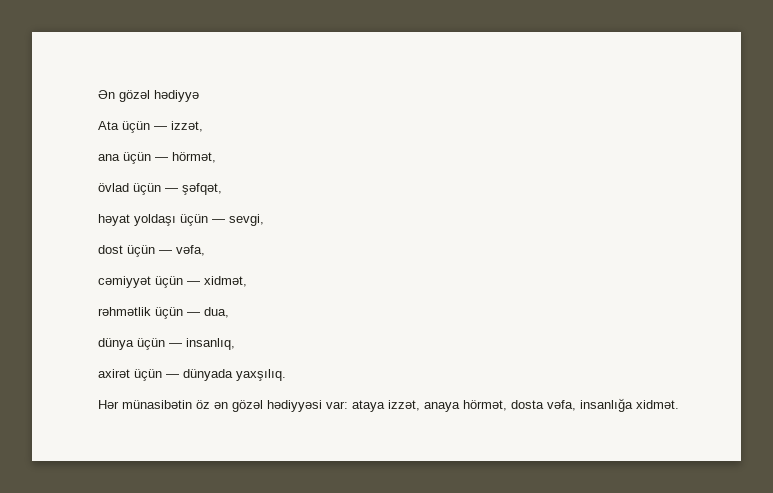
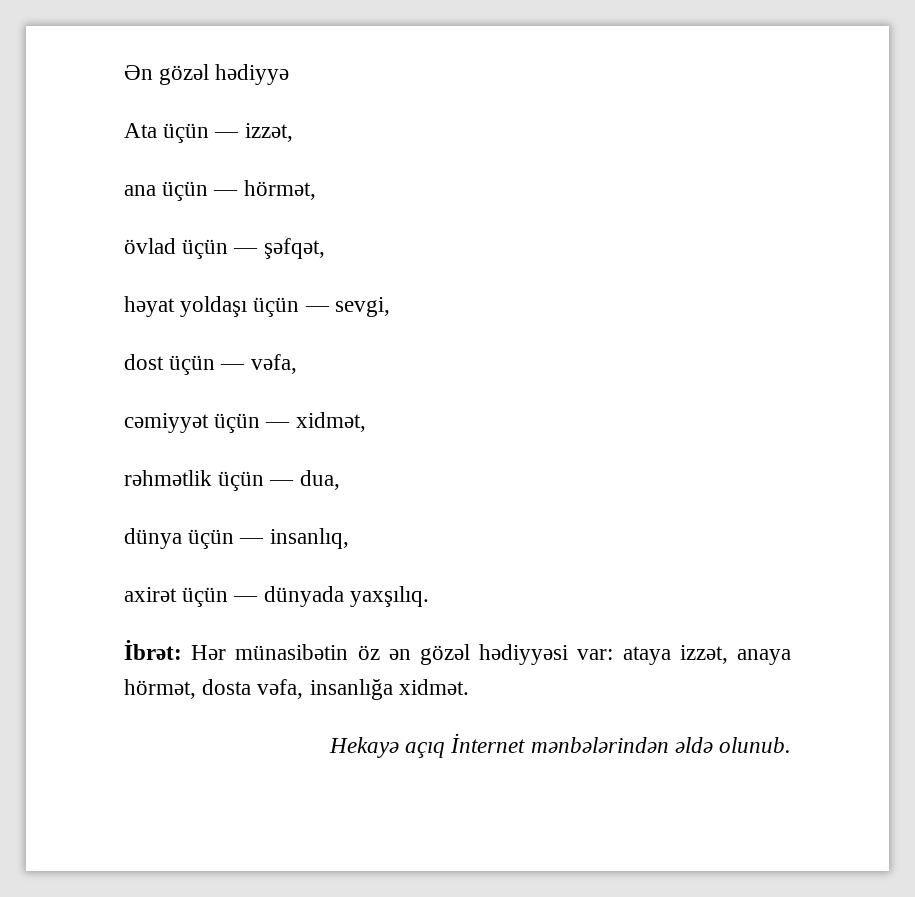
- Hər münasibətin öz ən gözəl hədiyyəsi var: ataya izzət, anaya hörmət, dosta vəfa, insanlığa xidmət.
+ İbrət: Hər münasibətin öz ən gözəl hədiyyəsi var: ataya izzət, anaya hörmət, dosta vəfa, insanlığa xidmət.
+ Hekayə açıq İnternet mənbələrindən əldə olunub.

